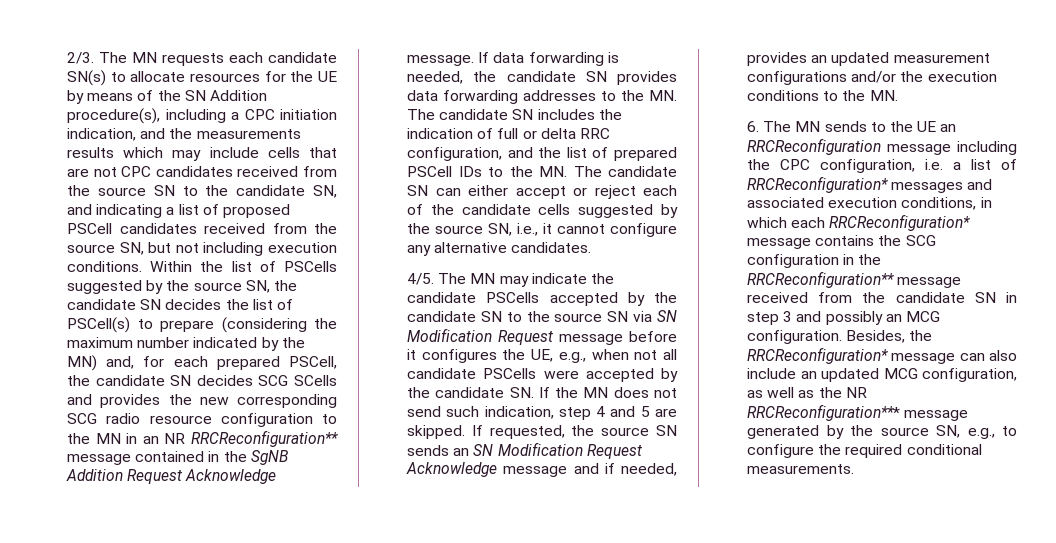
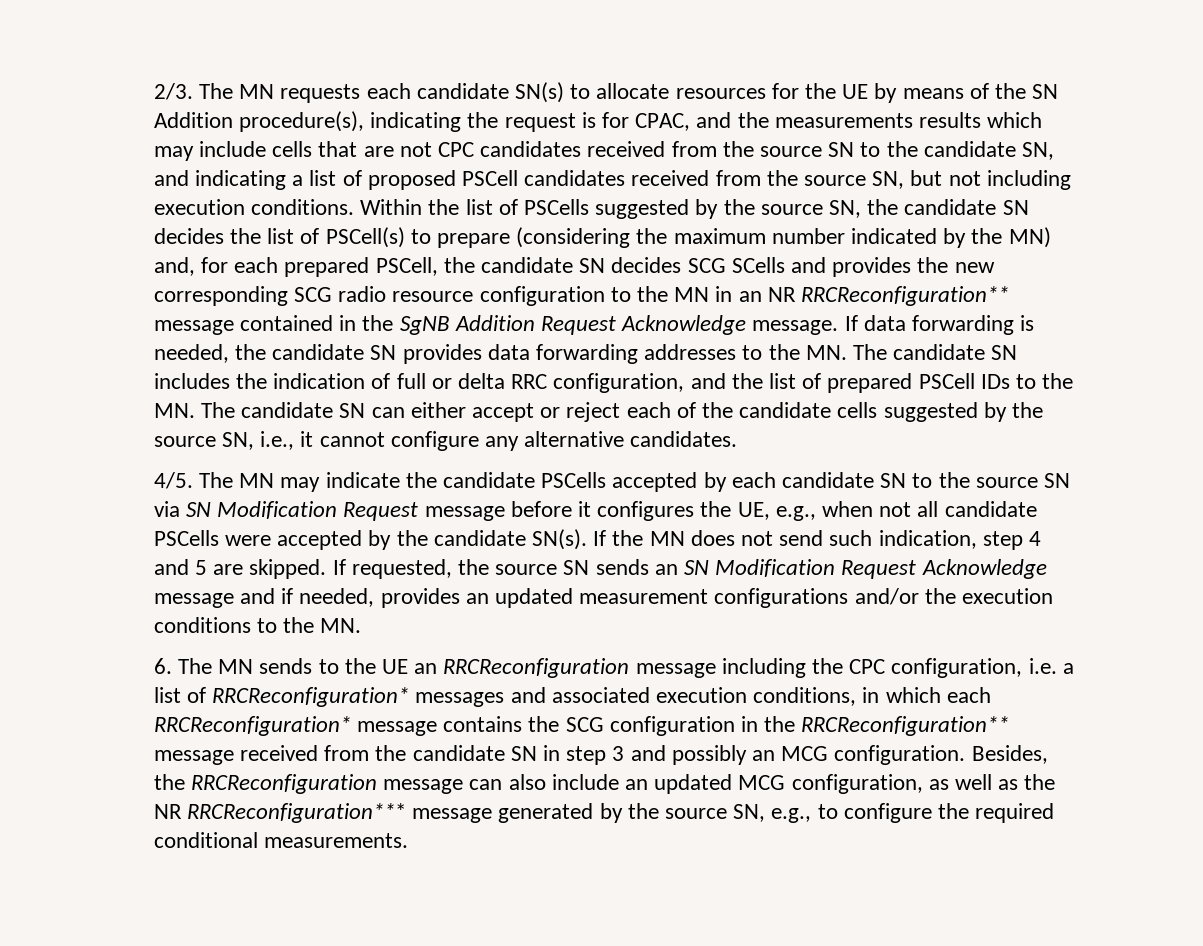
- The MN requests each candidate SN(s) to allocate resources for the UE by means of the SN Addition procedure(s), including a CPC initiation indication, and the measurements results which may include cells that are not CPC candidates received from the source SN to the candidate SN, and indicating a list of proposed PSCell candidates received from the source SN, but not including execution conditions.
+ The MN requests each candidate SN(s) to allocate resources for the UE by means of the SN Addition procedure(s), indicating the request is for CPAC, and the measurements results which may include cells that are not CPC candidates received from the source SN to the candidate SN, and indicating a list of proposed PSCell candidates received from the source SN, but not including execution conditions.
- The MN may indicate the candidate PSCells accepted by the candidate SN to the source SN via SN Modification Request message before it configures the UE, e.g., when not all candidate PSCells were accepted by the candidate SN. If the MN does not send such indication, step 4 and 5 are skipped.
+ The MN may indicate the candidate PSCells accepted by each candidate SN to the source SN via SN Modification Request message before it configures the UE, e.g., when not all candidate PSCells were accepted by the candidate SN(s). If the MN does not send such indication, step 4 and 5 are skipped.
- Besides, the RRCReconfiguration* message can also include an updated MCG configuration, as well as the NR RRCReconfiguration*** message generated by the source SN, e.g., to configure the required conditional measurements.
+ Besides, the RRCReconfiguration message can also include an updated MCG configuration, as well as the NR RRCReconfiguration*** message generated by the source SN, e.g., to configure the required conditional measurements.

